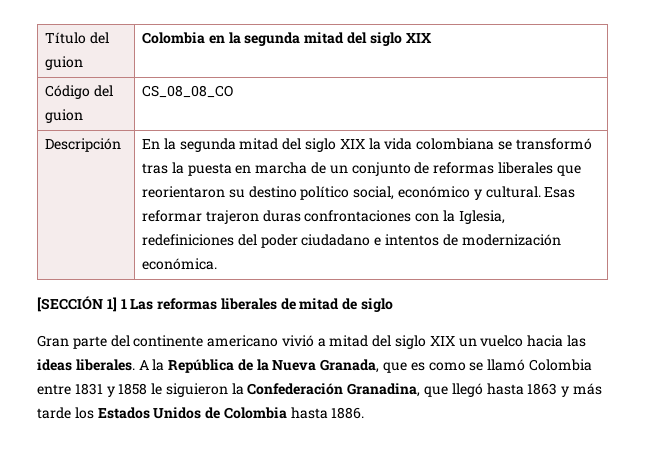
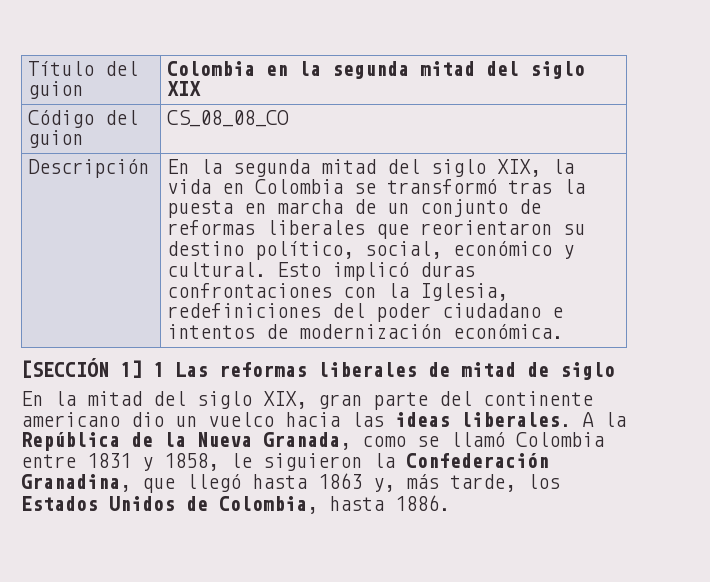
- En la segunda mitad del siglo XIX la vida colombiana se transformó tras la puesta en marcha de un conjunto de reformas liberales que reorientaron su destino político social, económico y cultural.
+ En la segunda mitad del siglo XIX, la vida en Colombia se transformó tras la puesta en marcha de un conjunto de reformas liberales que reorientaron su destino político, social, económico y cultural.
- Esas reformar trajeron duras confrontaciones con la Iglesia, redefiniciones del poder ciudadano e intentos de modernización económica.
+ Esto implicó duras confrontaciones con la Iglesia, redefiniciones del poder ciudadano e intentos de modernización económica.
- Gran parte del continente americano vivió a mitad del siglo XIX un vuelco hacia las ideas liberales.
+ En la mitad del siglo XIX, gran parte del continente americano dio un vuelco hacia las ideas liberales.
- A la República de la Nueva Granada, que es como se llamó Colombia entre 1831 y 1858 le siguieron la Confederación Granadina, que llegó hasta 1863 y más tarde los Estados Unidos de Colombia hasta 1886.
+ A la República de la Nueva Granada, como se llamó Colombia entre 1831 y 1858, le siguieron la Confederación Granadina, que llegó hasta 1863 y, más tarde, los Estados Unidos de Colombia, hasta 1886.

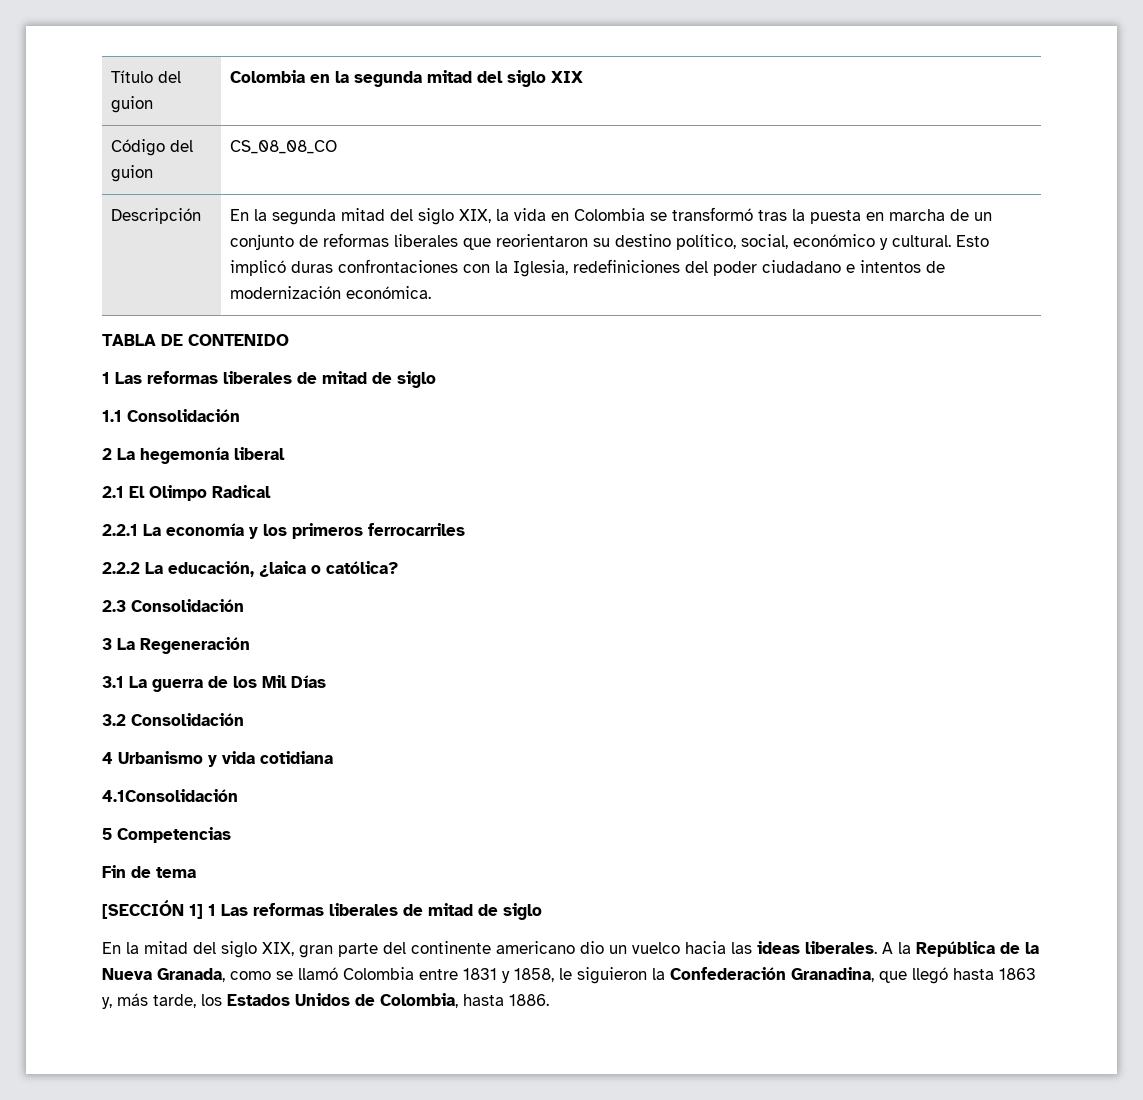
+ TABLA DE CONTENIDO
+ 1 Las reformas liberales de mitad de siglo
+ 1.1 Consolidación
+ 2 La hegemonía liberal
+ 2.1 El Olimpo Radical
+ 2.2.1 La economía y los primeros ferrocarriles
+ 2.2.2 La educación, ¿laica o católica?
+ 2.3 Consolidación
+ 3 La Regeneración
+ 3.1 La guerra de los Mil Días
+ 3.2 Consolidación
+ 4 Urbanismo y vida cotidiana
+ 4.1Consolidación
+ 5 Competencias
+ Fin de tema

